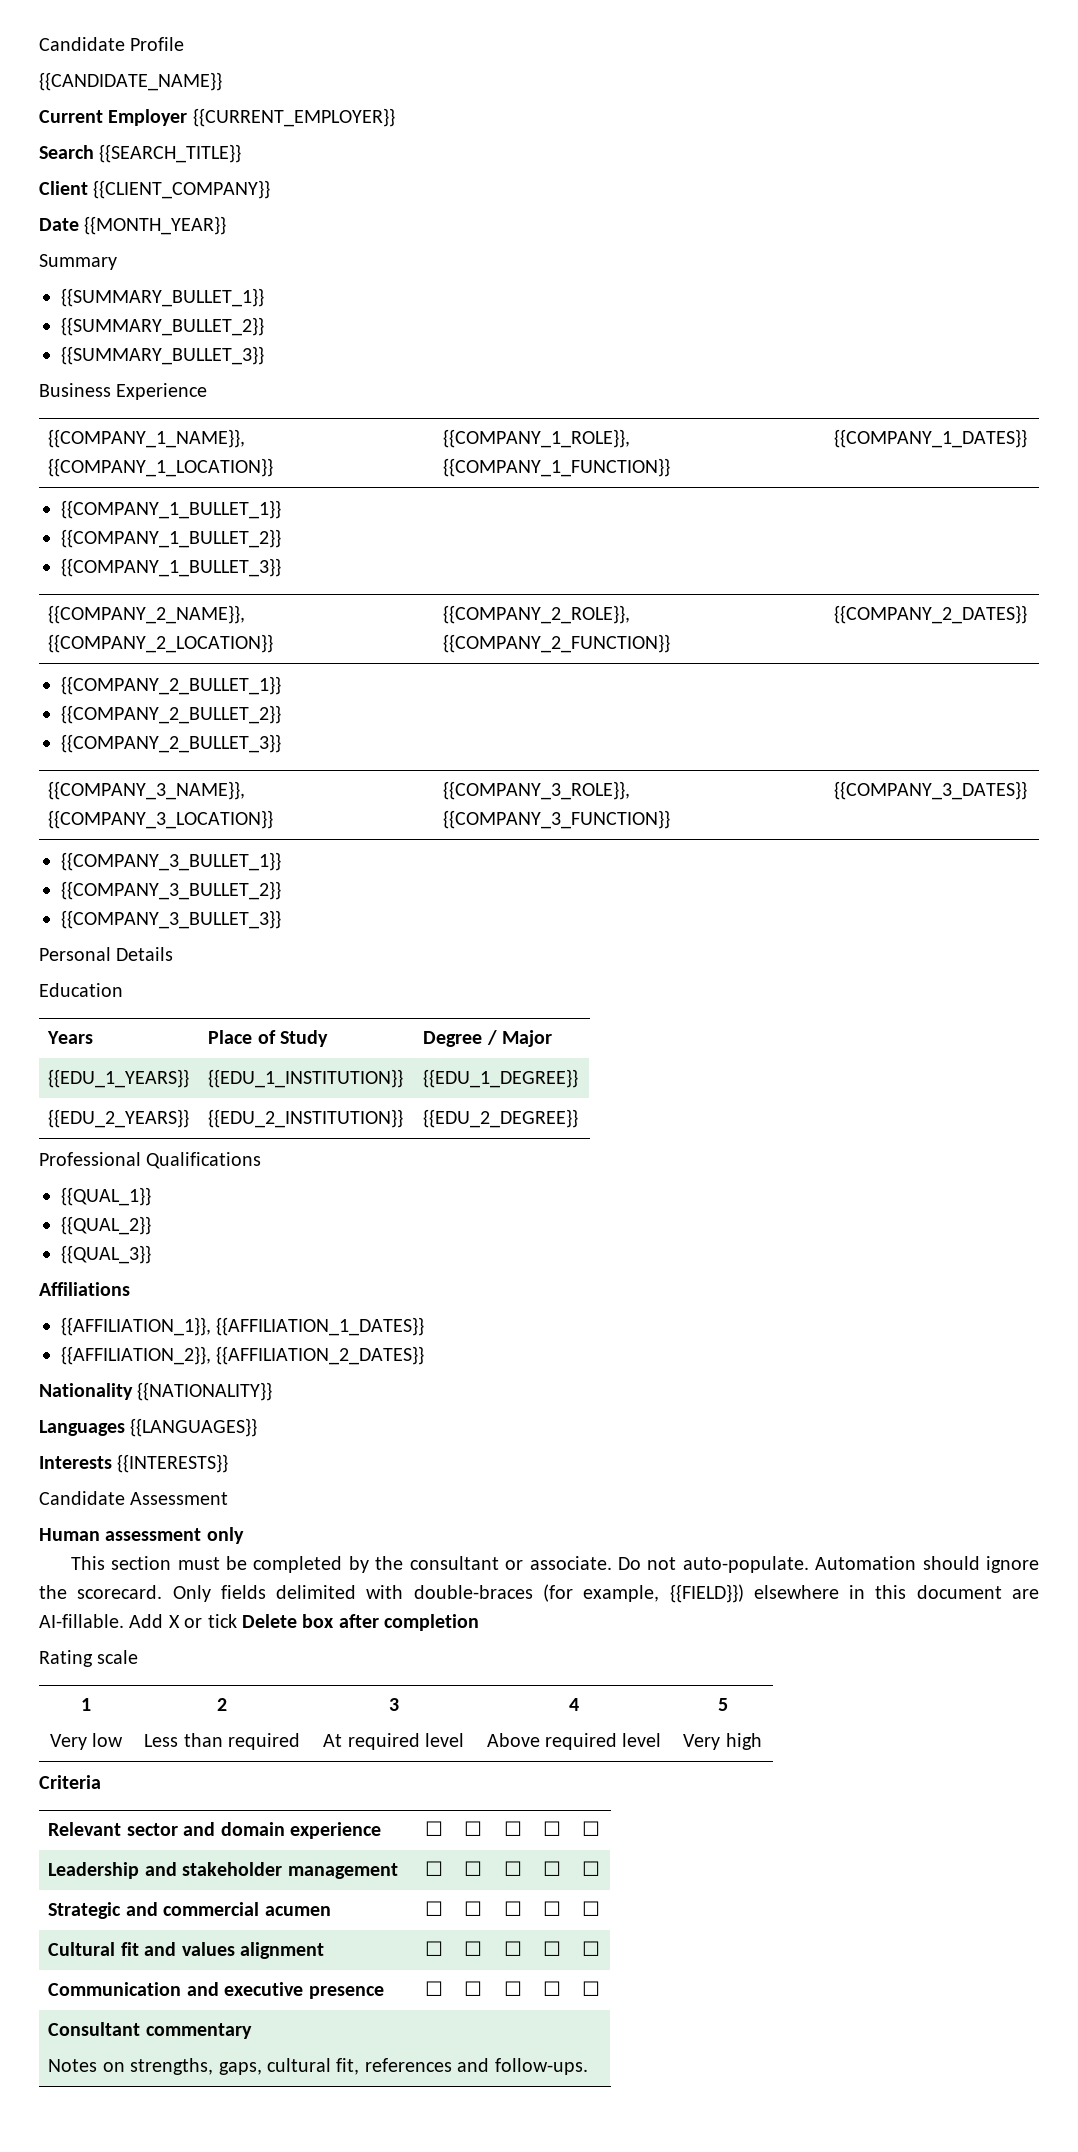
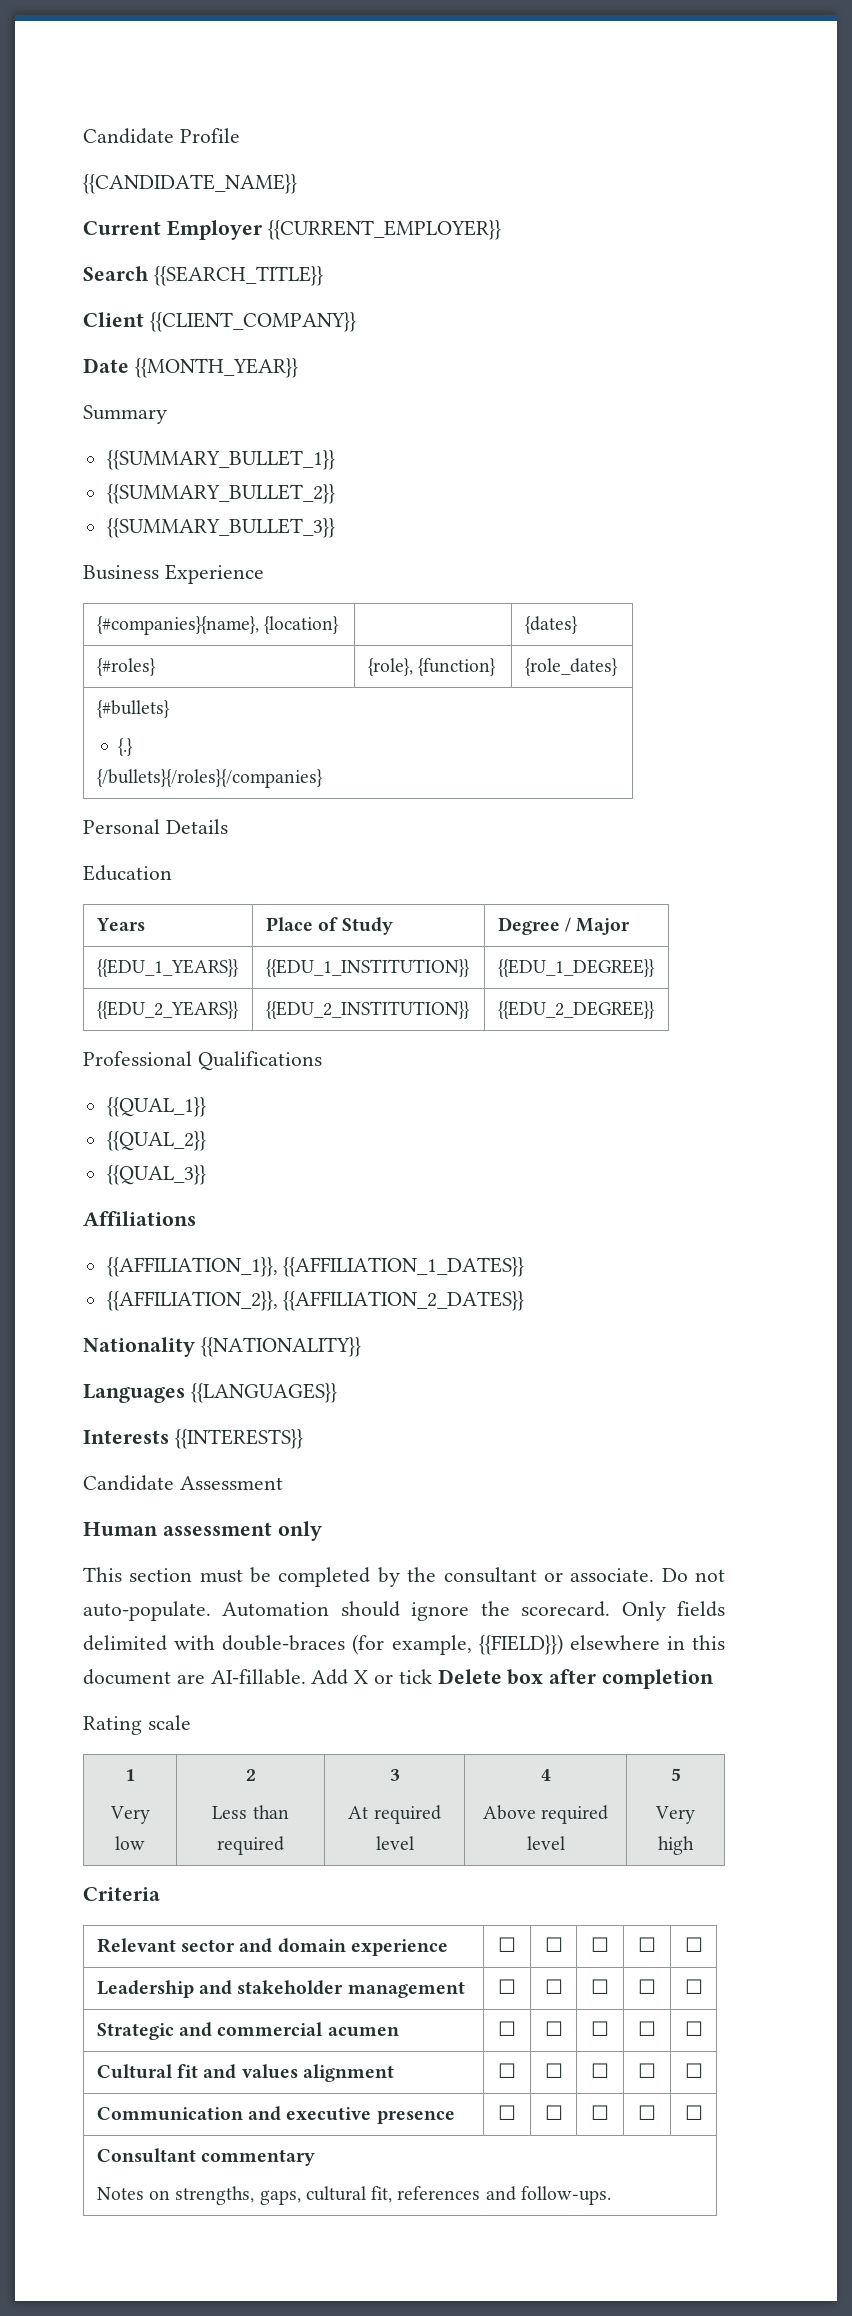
- {{COMPANY_1_NAME}}, {{COMPANY_1_LOCATION}} | {{COMPANY_1_ROLE}}, {{COMPANY_1_FUNCTION}} | {{COMPANY_1_DATES}}
- {{COMPANY_1_BULLET_1}}
- {{COMPANY_1_BULLET_2}}
- {{COMPANY_1_BULLET_3}}
- {{COMPANY_2_NAME}}, {{COMPANY_2_LOCATION}} | {{COMPANY_2_ROLE}}, {{COMPANY_2_FUNCTION}} | {{COMPANY_2_DATES}}
- {{COMPANY_2_BULLET_1}}
- {{COMPANY_2_BULLET_2}}
- {{COMPANY_2_BULLET_3}}
- {{COMPANY_3_NAME}}, {{COMPANY_3_LOCATION}} | {{COMPANY_3_ROLE}}, {{COMPANY_3_FUNCTION}} | {{COMPANY_3_DATES}}
- {{COMPANY_3_BULLET_1}}
- {{COMPANY_3_BULLET_2}}
- {{COMPANY_3_BULLET_3}}
+ {#companies}{name}, {location} | | {dates}
+ {#roles} | {role}, {function} | {role_dates}
+ {#bullets}
+ {.}
+ {/bullets}{/roles}{/companies}

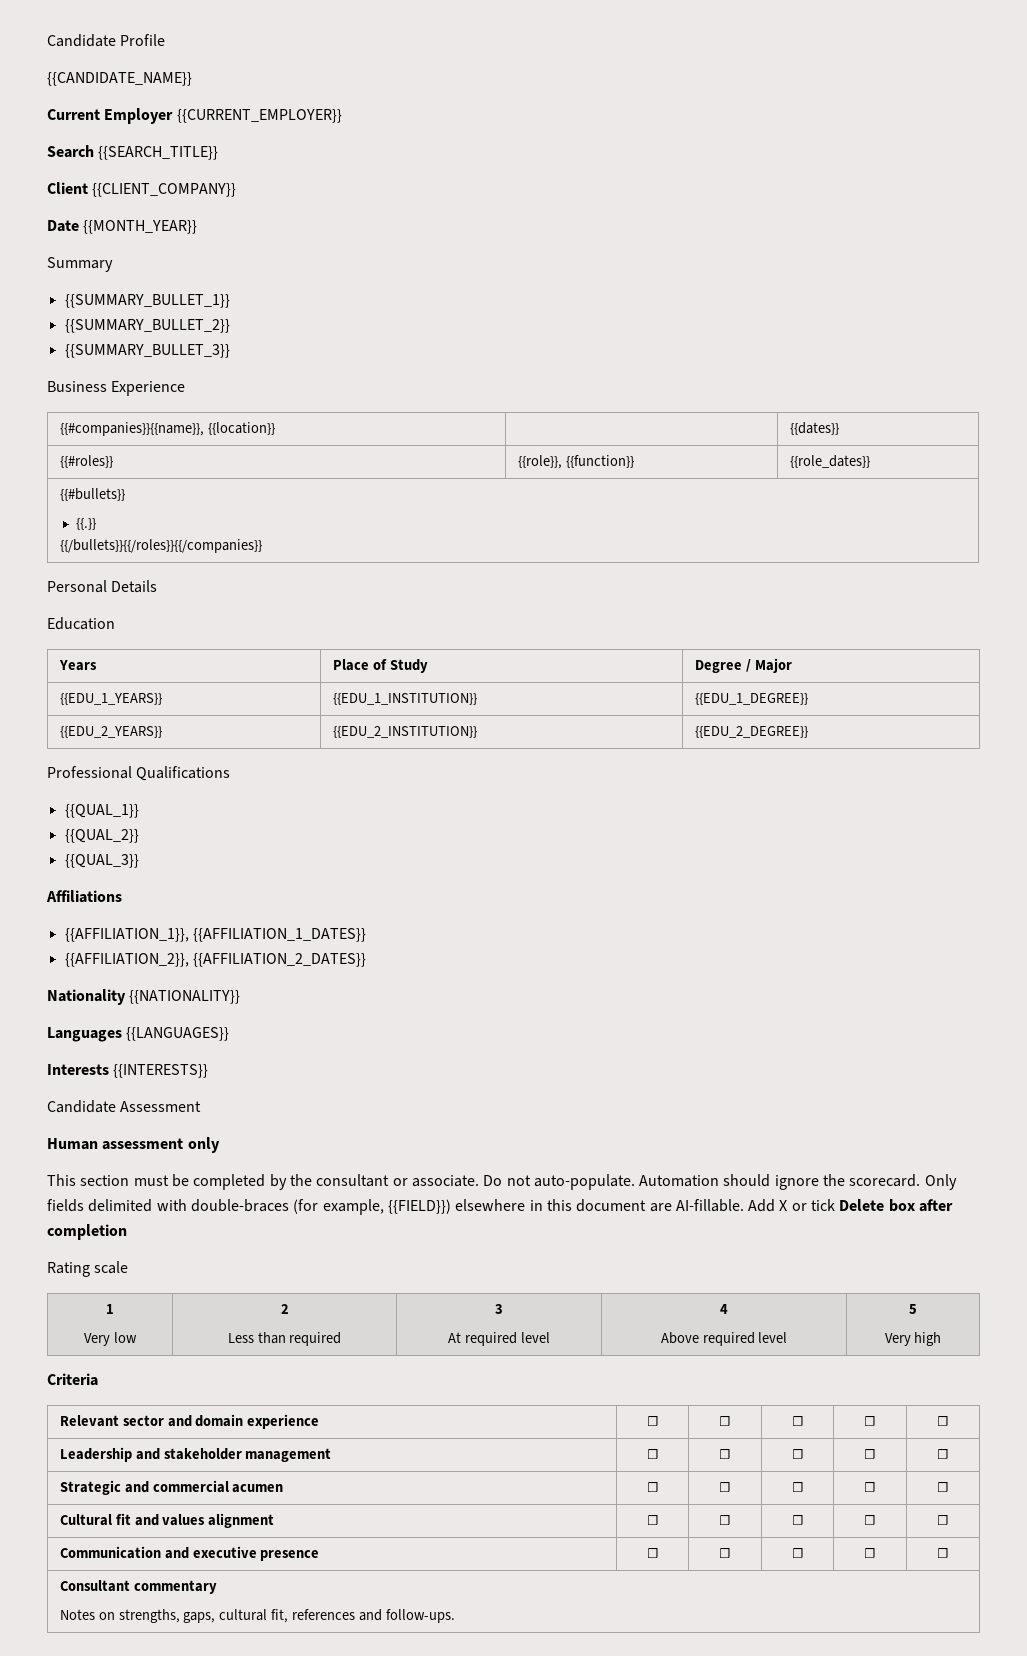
- {#companies}{name}, {location} | | {dates}
- {#roles} | {role}, {function} | {role_dates}
- {#bullets}
- {.}
- {/bullets}{/roles}{/companies}
+ {{#companies}}{{name}}, {{location}} | | {{dates}}
+ {{#roles}} | {{role}}, {{function}} | {{role_dates}}
+ {{#bullets}}
+ {{.}}
+ {{/bullets}}{{/roles}}{{/companies}}

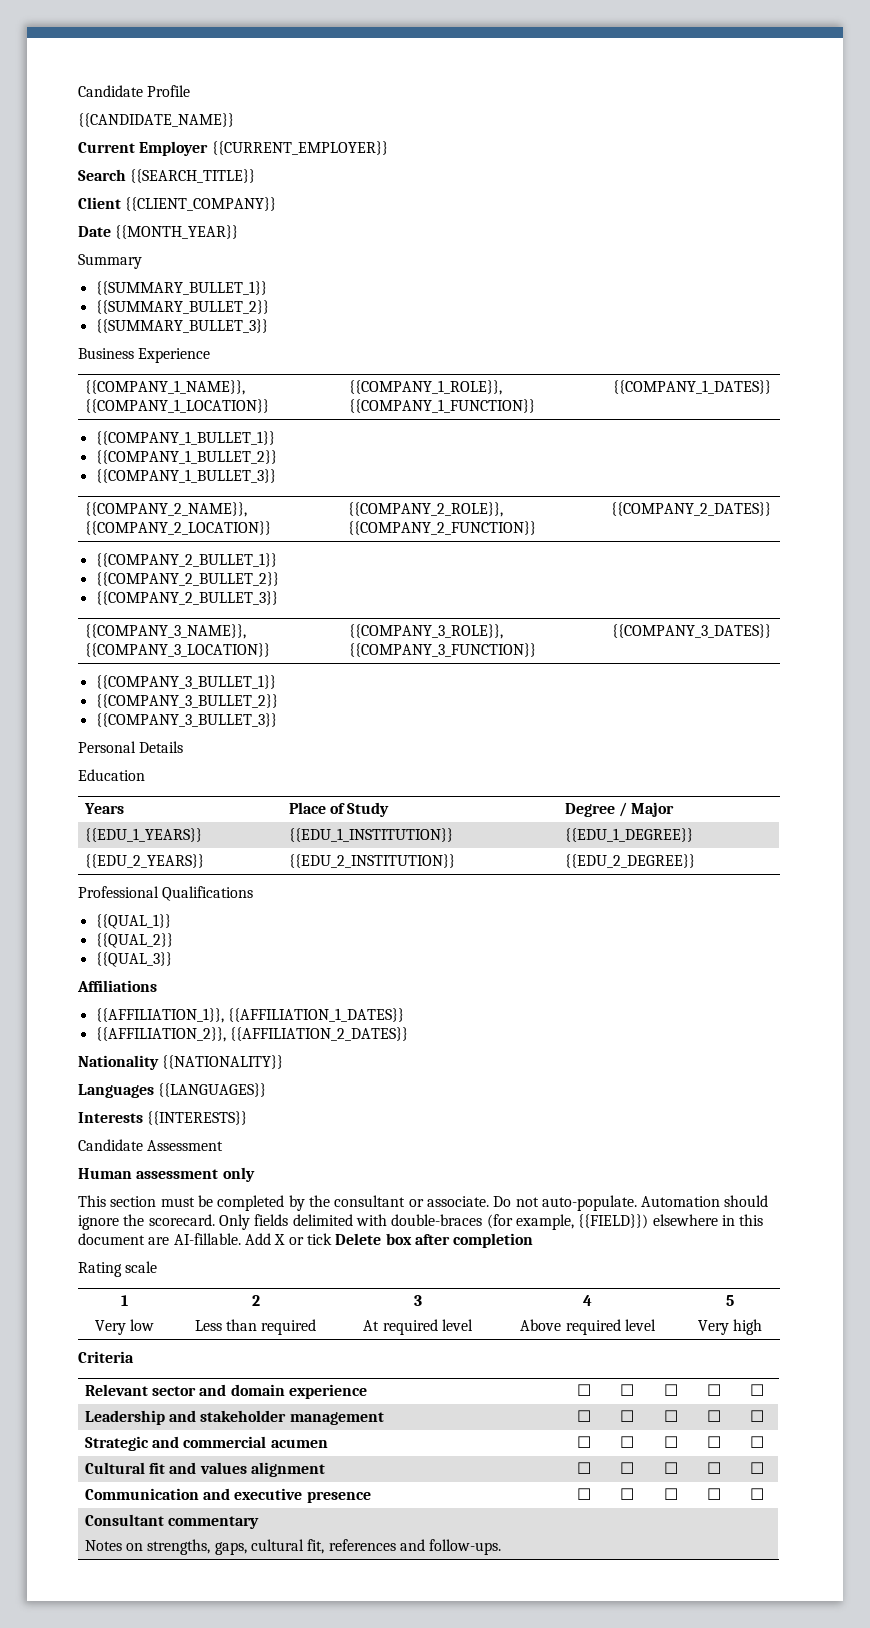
- {{#companies}}{{name}}, {{location}} | | {{dates}}
- {{#roles}} | {{role}}, {{function}} | {{role_dates}}
- {{#bullets}}
- {{.}}
- {{/bullets}}{{/roles}}{{/companies}}
+ {{COMPANY_1_NAME}}, {{COMPANY_1_LOCATION}} | {{COMPANY_1_ROLE}}, {{COMPANY_1_FUNCTION}} | {{COMPANY_1_DATES}}
+ {{COMPANY_1_BULLET_1}}
+ {{COMPANY_1_BULLET_2}}
+ {{COMPANY_1_BULLET_3}}
+ {{COMPANY_2_NAME}}, {{COMPANY_2_LOCATION}} | {{COMPANY_2_ROLE}}, {{COMPANY_2_FUNCTION}} | {{COMPANY_2_DATES}}
+ {{COMPANY_2_BULLET_1}}
+ {{COMPANY_2_BULLET_2}}
+ {{COMPANY_2_BULLET_3}}
+ {{COMPANY_3_NAME}}, {{COMPANY_3_LOCATION}} | {{COMPANY_3_ROLE}}, {{COMPANY_3_FUNCTION}} | {{COMPANY_3_DATES}}
+ {{COMPANY_3_BULLET_1}}
+ {{COMPANY_3_BULLET_2}}
+ {{COMPANY_3_BULLET_3}}

